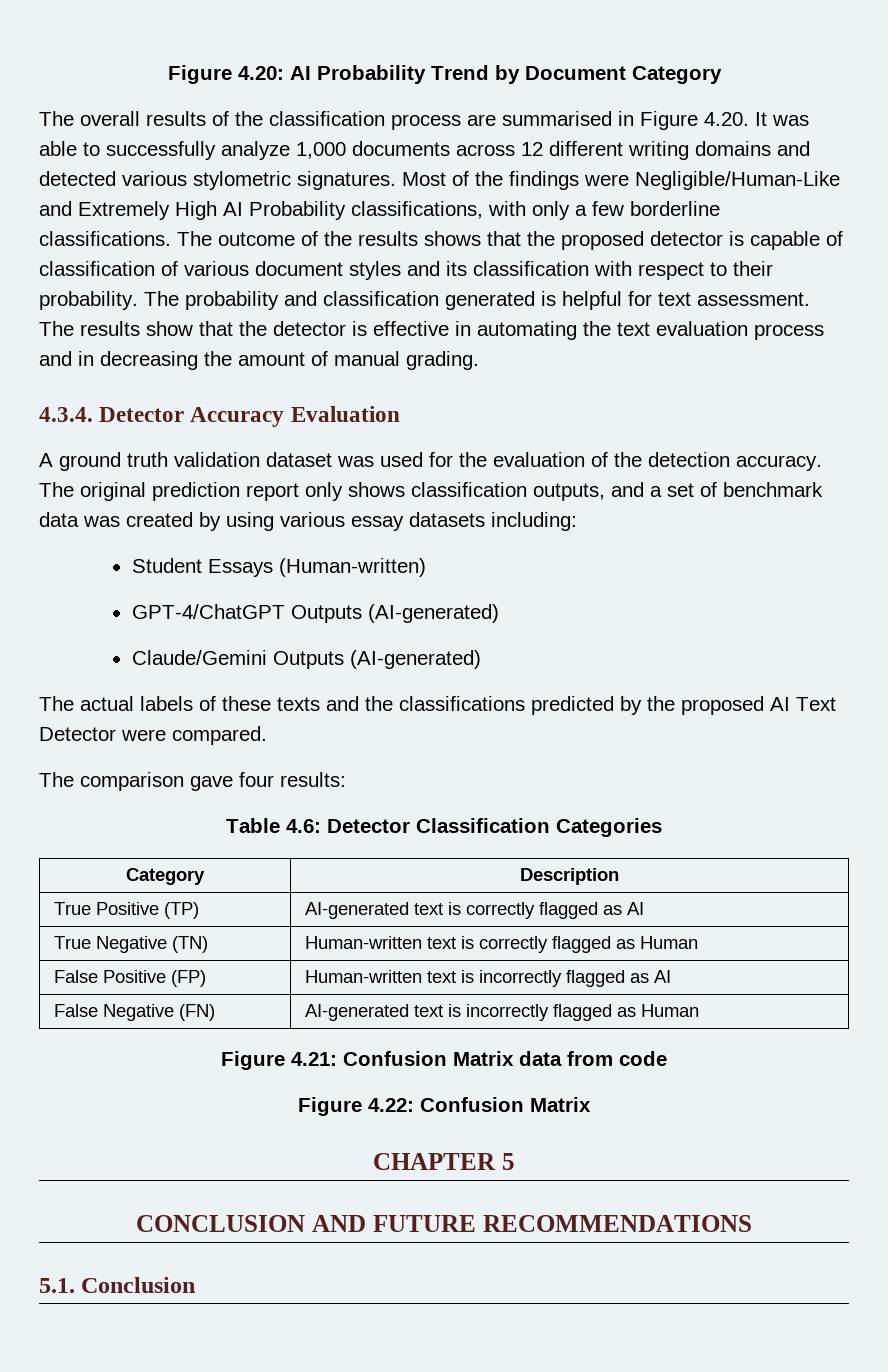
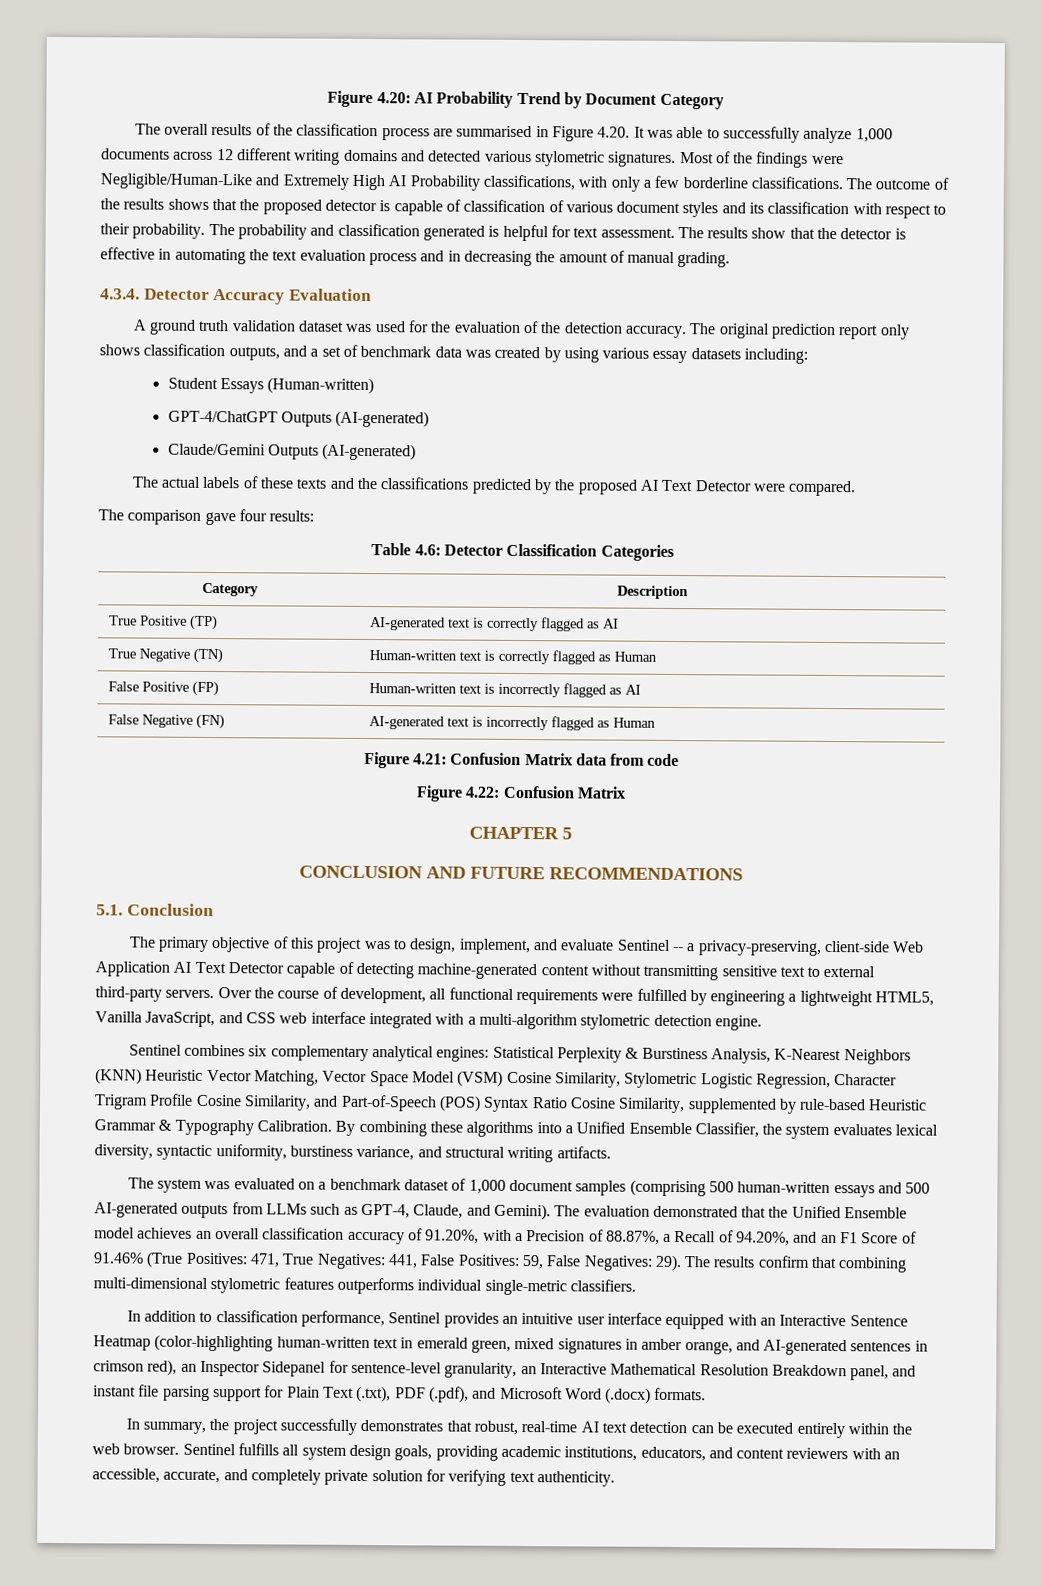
+ The primary objective of this project was to design, implement, and evaluate Sentinel -- a privacy-preserving, client-side Web Application AI Text Detector capable of detecting machine-generated content without transmitting sensitive text to external third-party servers. Over the course of development, all functional requirements were fulfilled by engineering a lightweight HTML5, Vanilla JavaScript, and CSS web interface integrated with a multi-algorithm stylometric detection engine.
+ Sentinel combines six complementary analytical engines: Statistical Perplexity & Burstiness Analysis, K-Nearest Neighbors (KNN) Heuristic Vector Matching, Vector Space Model (VSM) Cosine Similarity, Stylometric Logistic Regression, Character Trigram Profile Cosine Similarity, and Part-of-Speech (POS) Syntax Ratio Cosine Similarity, supplemented by rule-based Heuristic Grammar & Typography Calibration. By combining these algorithms into a Unified Ensemble Classifier, the system evaluates lexical diversity, syntactic uniformity, burstiness variance, and structural writing artifacts.
+ The system was evaluated on a benchmark dataset of 1,000 document samples (comprising 500 human-written essays and 500 AI-generated outputs from LLMs such as GPT-4, Claude, and Gemini). The evaluation demonstrated that the Unified Ensemble model achieves an overall classification accuracy of 91.20%, with a Precision of 88.87%, a Recall of 94.20%, and an F1 Score of 91.46% (True Positives: 471, True Negatives: 441, False Positives: 59, False Negatives: 29). The results confirm that combining multi-dimensional stylometric features outperforms individual single-metric classifiers.
+ In addition to classification performance, Sentinel provides an intuitive user interface equipped with an Interactive Sentence Heatmap (color-highlighting human-written text in emerald green, mixed signatures in amber orange, and AI-generated sentences in crimson red), an Inspector Sidepanel for sentence-level granularity, an Interactive Mathematical Resolution Breakdown panel, and instant file parsing support for Plain Text (.txt), PDF (.pdf), and Microsoft Word (.docx) formats.
+ In summary, the project successfully demonstrates that robust, real-time AI text detection can be executed entirely within the web browser. Sentinel fulfills all system design goals, providing academic institutions, educators, and content reviewers with an accessible, accurate, and completely private solution for verifying text authenticity.

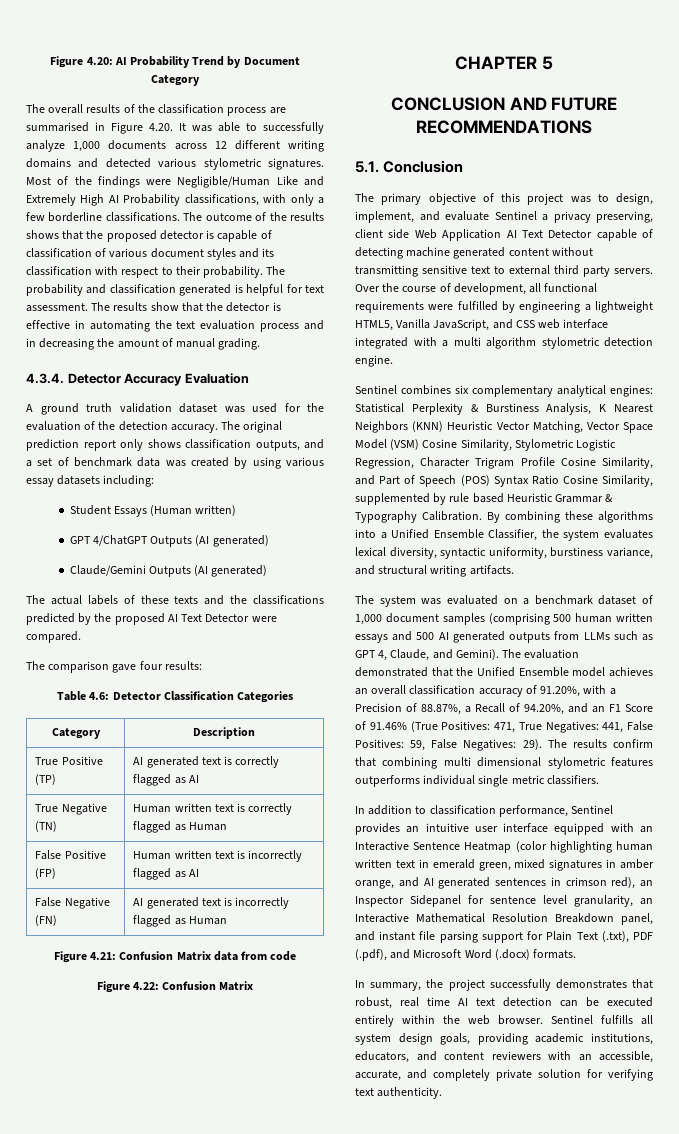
- Most of the findings were Negligible/Human-Like and Extremely High AI Probability classifications, with only a few borderline classifications.
+ Most of the findings were Negligible/Human Like and Extremely High AI Probability classifications, with only a few borderline classifications.
- Student Essays (Human-written)
- GPT-4/ChatGPT Outputs (AI-generated)
+ Student Essays (Human written)
+ GPT 4/ChatGPT Outputs (AI generated)
- Claude/Gemini Outputs (AI-generated)
+ Claude/Gemini Outputs (AI generated)
- True Positive (TP) | AI-generated text is correctly flagged as AI
+ True Positive (TP) | AI generated text is correctly flagged as AI
- True Negative (TN) | Human-written text is correctly flagged as Human
+ True Negative (TN) | Human written text is correctly flagged as Human
- False Positive (FP) | Human-written text is incorrectly flagged as AI
+ False Positive (FP) | Human written text is incorrectly flagged as AI
- False Negative (FN) | AI-generated text is incorrectly flagged as Human
+ False Negative (FN) | AI generated text is incorrectly flagged as Human
- The primary objective of this project was to design, implement, and evaluate Sentinel -- a privacy-preserving, client-side Web Application AI Text Detector capable of detecting machine-generated content without transmitting sensitive text to external third-party servers.
+ The primary objective of this project was to design, implement, and evaluate Sentinel a privacy preserving, client side Web Application AI Text Detector capable of detecting machine generated content without transmitting sensitive text to external third party servers.
- Over the course of development, all functional requirements were fulfilled by engineering a lightweight HTML5, Vanilla JavaScript, and CSS web interface integrated with a multi-algorithm stylometric detection engine.
+ Over the course of development, all functional requirements were fulfilled by engineering a lightweight HTML5, Vanilla JavaScript, and CSS web interface integrated with a multi algorithm stylometric detection engine.
- Sentinel combines six complementary analytical engines: Statistical Perplexity & Burstiness Analysis, K-Nearest Neighbors (KNN) Heuristic Vector Matching, Vector Space Model (VSM) Cosine Similarity, Stylometric Logistic Regression, Character Trigram Profile Cosine Similarity, and Part-of-Speech (POS) Syntax Ratio Cosine Similarity, supplemented by rule-based Heuristic Grammar & Typography Calibration.
+ Sentinel combines six complementary analytical engines: Statistical Perplexity & Burstiness Analysis, K Nearest Neighbors (KNN) Heuristic Vector Matching, Vector Space Model (VSM) Cosine Similarity, Stylometric Logistic Regression, Character Trigram Profile Cosine Similarity, and Part of Speech (POS) Syntax Ratio Cosine Similarity, supplemented by rule based Heuristic Grammar & Typography Calibration.
- The system was evaluated on a benchmark dataset of 1,000 document samples (comprising 500 human-written essays and 500 AI-generated outputs from LLMs such as GPT-4, Claude, and Gemini).
+ The system was evaluated on a benchmark dataset of 1,000 document samples (comprising 500 human written essays and 500 AI generated outputs from LLMs such as GPT 4, Claude, and Gemini).
- The results confirm that combining multi-dimensional stylometric features outperforms individual single-metric classifiers.
+ The results confirm that combining multi dimensional stylometric features outperforms individual single metric classifiers.
- In addition to classification performance, Sentinel provides an intuitive user interface equipped with an Interactive Sentence Heatmap (color-highlighting human-written text in emerald green, mixed signatures in amber orange, and AI-generated sentences in crimson red), an Inspector Sidepanel for sentence-level granularity, an Interactive Mathematical Resolution Breakdown panel, and instant file parsing support for Plain Text (.txt), PDF (.pdf), and Microsoft Word (.docx) formats.
+ In addition to classification performance, Sentinel provides an intuitive user interface equipped with an Interactive Sentence Heatmap (color highlighting human written text in emerald green, mixed signatures in amber orange, and AI generated sentences in crimson red), an Inspector Sidepanel for sentence level granularity, an Interactive Mathematical Resolution Breakdown panel, and instant file parsing support for Plain Text (.txt), PDF (.pdf), and Microsoft Word (.docx) formats.
- In summary, the project successfully demonstrates that robust, real-time AI text detection can be executed entirely within the web browser.
+ In summary, the project successfully demonstrates that robust, real time AI text detection can be executed entirely within the web browser.

